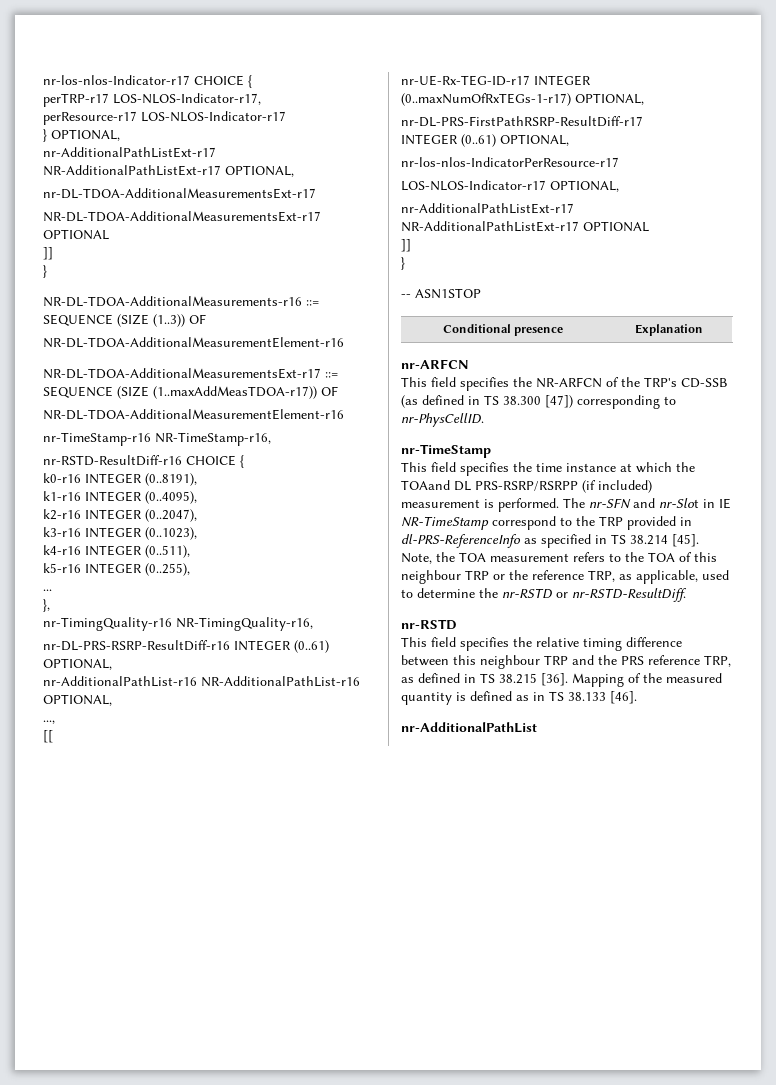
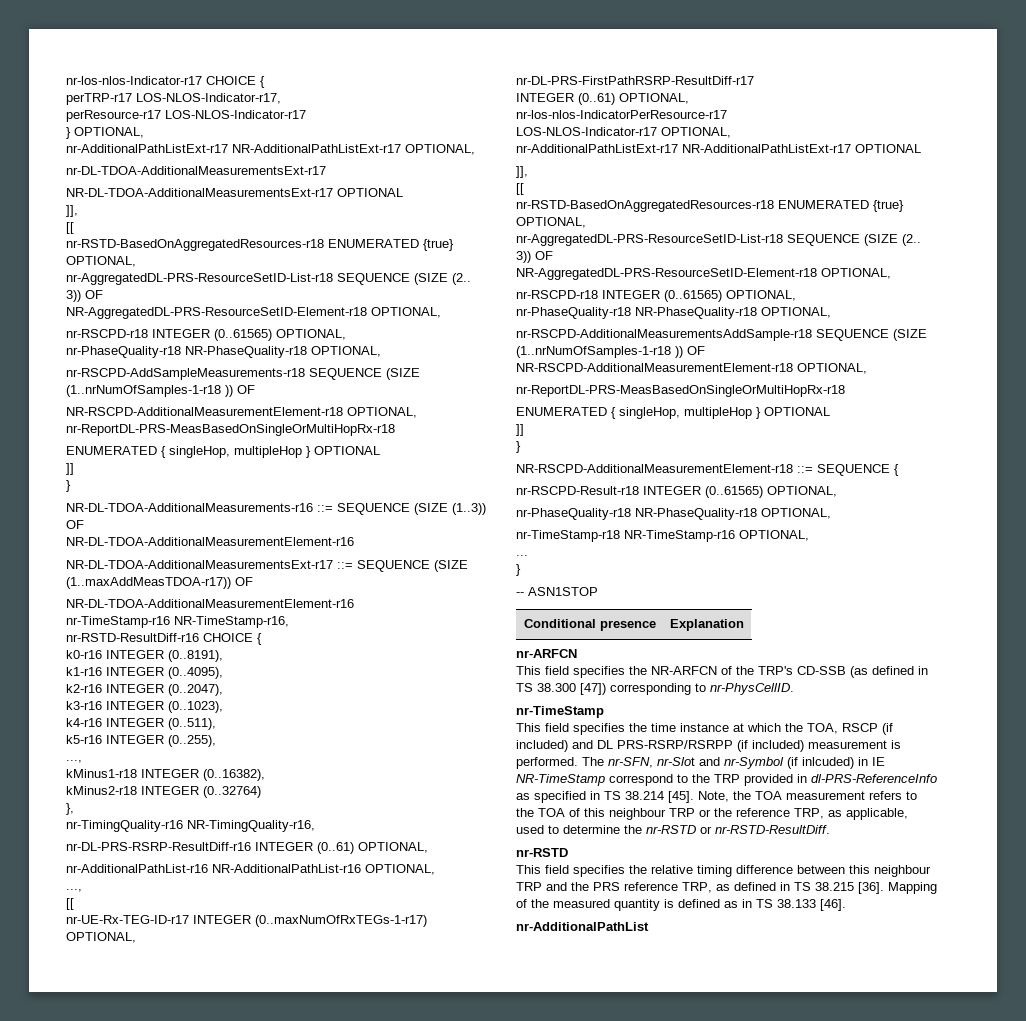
  NR-DL-TDOA-AdditionalMeasurementsExt-r17 OPTIONAL
+ ]],
+ [[
+ nr-RSTD-BasedOnAggregatedResources-r18 ENUMERATED {true} OPTIONAL,
+ nr-AggregatedDL-PRS-ResourceSetID-List-r18 SEQUENCE (SIZE (2.. 3)) OF
+ NR-AggregatedDL-PRS-ResourceSetID-Element-r18 OPTIONAL,
+ nr-RSCPD-r18 INTEGER (0..61565) OPTIONAL,
+ nr-PhaseQuality-r18 NR-PhaseQuality-r18 OPTIONAL,
+ nr-RSCPD-AddSampleMeasurements-r18 SEQUENCE (SIZE (1..nrNumOfSamples-1-r18 )) OF
+ NR-RSCPD-AdditionalMeasurementElement-r18 OPTIONAL, nr-ReportDL-PRS-MeasBasedOnSingleOrMultiHopRx-r18
+ ENUMERATED { singleHop, multipleHop } OPTIONAL
  k5-r16 INTEGER (0..255),
- ...
+ ...,
+ kMinus1-r18 INTEGER (0..16382),
+ kMinus2-r18 INTEGER (0..32764)
  nr-AdditionalPathListExt-r17 NR-AdditionalPathListExt-r17 OPTIONAL
+ ]],
+ [[
+ nr-RSTD-BasedOnAggregatedResources-r18 ENUMERATED {true} OPTIONAL,
+ nr-AggregatedDL-PRS-ResourceSetID-List-r18 SEQUENCE (SIZE (2.. 3)) OF
+ NR-AggregatedDL-PRS-ResourceSetID-Element-r18 OPTIONAL,
+ nr-RSCPD-r18 INTEGER (0..61565) OPTIONAL,
+ nr-PhaseQuality-r18 NR-PhaseQuality-r18 OPTIONAL,
+ nr-RSCPD-AdditionalMeasurementsAddSample-r18 SEQUENCE (SIZE (1..nrNumOfSamples-1-r18 )) OF NR-RSCPD-AdditionalMeasurementElement-r18 OPTIONAL,
+ nr-ReportDL-PRS-MeasBasedOnSingleOrMultiHopRx-r18
+ ENUMERATED { singleHop, multipleHop } OPTIONAL
  ]]
+ }
+ NR-RSCPD-AdditionalMeasurementElement-r18 ::= SEQUENCE {
+ nr-RSCPD-Result-r18 INTEGER (0..61565) OPTIONAL,
+ nr-PhaseQuality-r18 NR-PhaseQuality-r18 OPTIONAL,
+ nr-TimeStamp-r18 NR-TimeStamp-r16 OPTIONAL,
+ ...
- This field specifies the time instance at which the TOAand DL PRS-RSRP/RSRPP (if included) measurement is performed.
+ This field specifies the time instance at which the TOA, RSCP (if included) and DL PRS-RSRP/RSRPP (if included) measurement is performed.
- The nr-SFN and nr-Slot in IE NR-TimeStamp correspond to the TRP provided in dl-PRS-ReferenceInfo as specified in TS 38.214 [45].
+ The nr-SFN, nr-Slot and nr-Symbol (if inlcuded) in IE NR-TimeStamp correspond to the TRP provided in dl-PRS-ReferenceInfo as specified in TS 38.214 [45].

